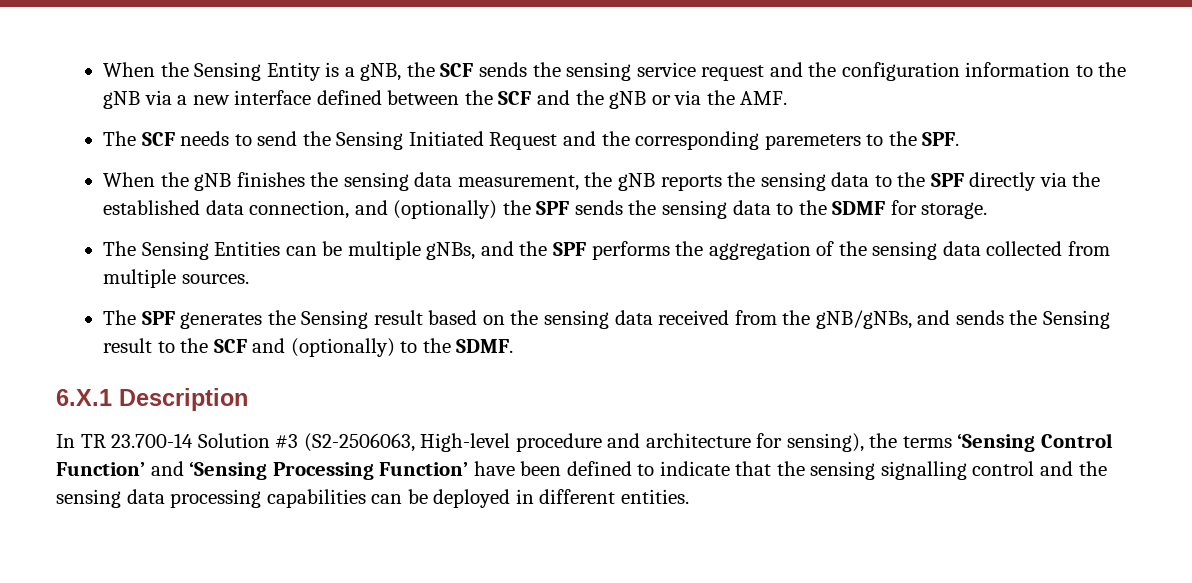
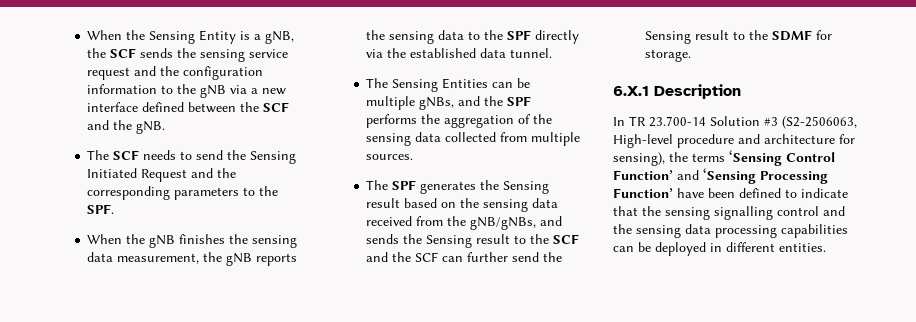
- When the Sensing Entity is a gNB, the SCF sends the sensing service request and the configuration information to the gNB via a new interface defined between the SCF and the gNB or via the AMF.
+ When the Sensing Entity is a gNB, the SCF sends the sensing service request and the configuration information to the gNB via a new interface defined between the SCF and the gNB.
- The SCF needs to send the Sensing Initiated Request and the corresponding paremeters to the SPF.
+ The SCF needs to send the Sensing Initiated Request and the corresponding parameters to the SPF.
- When the gNB finishes the sensing data measurement, the gNB reports the sensing data to the SPF directly via the established data connection, and (optionally) the SPF sends the sensing data to the SDMF for storage.
+ When the gNB finishes the sensing data measurement, the gNB reports the sensing data to the SPF directly via the established data tunnel.
- The SPF generates the Sensing result based on the sensing data received from the gNB/gNBs, and sends the Sensing result to the SCF and (optionally) to the SDMF.
+ The SPF generates the Sensing result based on the sensing data received from the gNB/gNBs, and sends the Sensing result to the SCF and the SCF can further send the Sensing result to the SDMF for storage.

